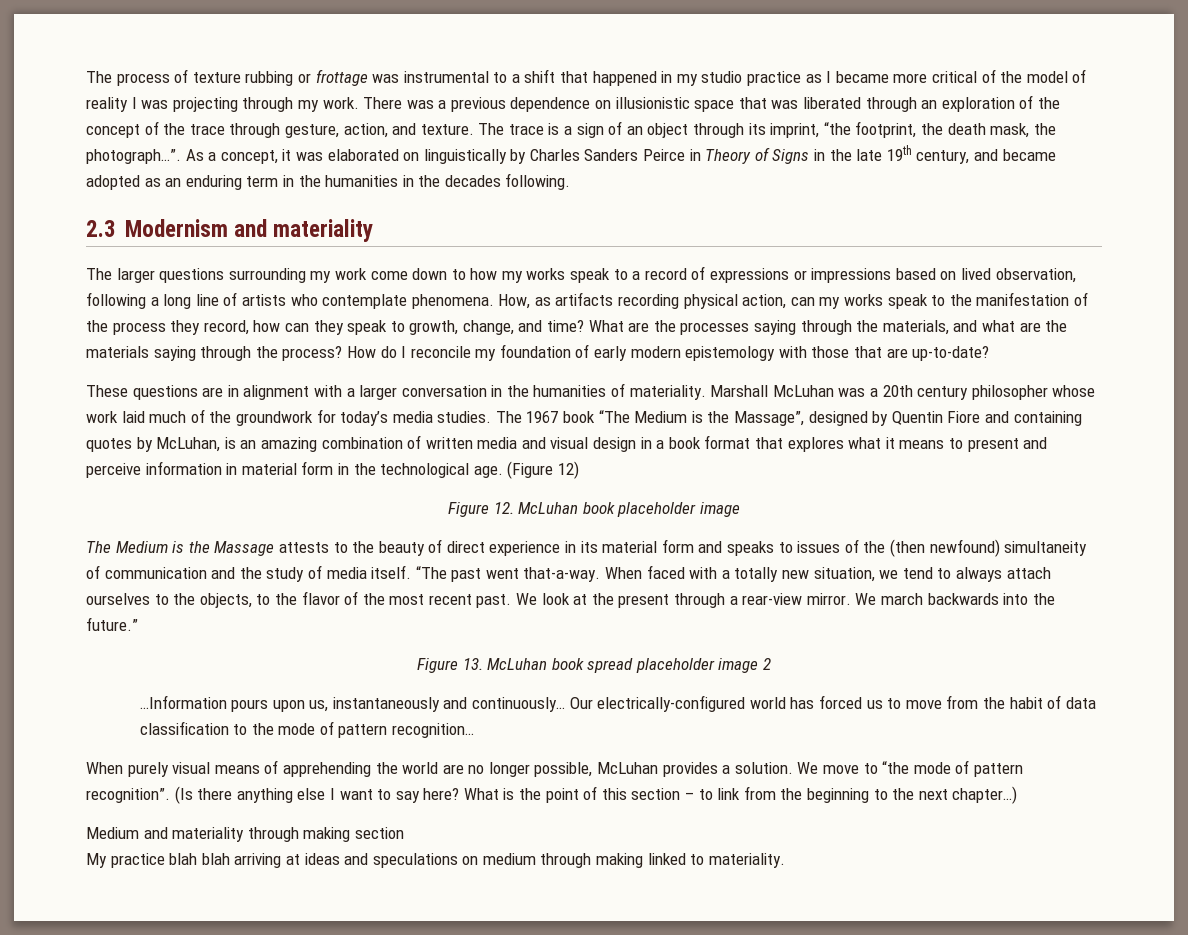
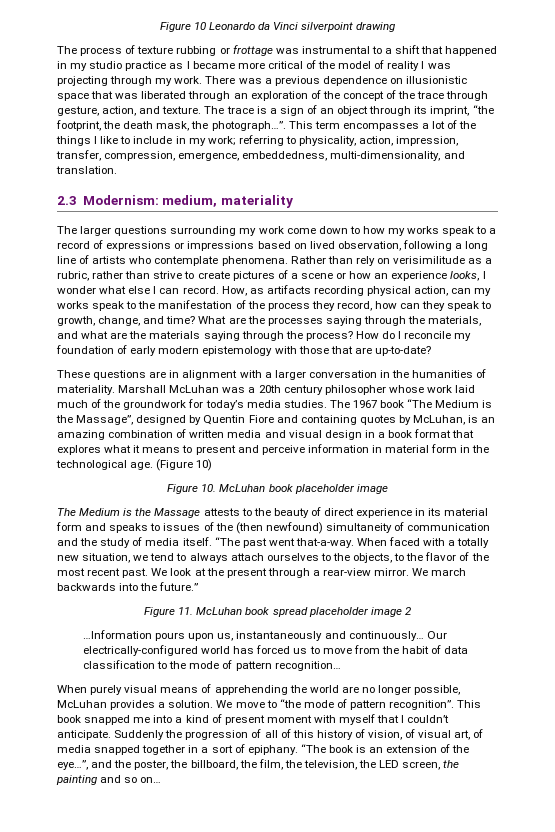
+ Figure 10 Leonardo da Vinci silverpoint drawing
- As a concept, it was elaborated on linguistically by Charles Sanders Peirce in Theory of Signs in the late 19th century, and became adopted as an enduring term in the humanities in the decades following.
+ This term encompasses a lot of the things I like to include in my work; referring to physicality, action, impression, transfer, compression, emergence, embeddedness, multi-dimensionality, and translation.
- 2.3 Modernism and materiality
+ 2.3 Modernism: medium, materiality
+ Rather than rely on verisimilitude as a rubric, rather than strive to create pictures of a scene or how an experience looks, I wonder what else I can record.
- (Figure 12)
- Figure 12. McLuhan book placeholder image
+ (Figure 10)
+ Figure 10. McLuhan book placeholder image
- Figure 13. McLuhan book spread placeholder image 2
+ Figure 11. McLuhan book spread placeholder image 2
- (Is there anything else I want to say here? What is the point of this section – to link from the beginning to the next chapter…)
- Medium and materiality through making section
- My practice blah blah arriving at ideas and speculations on medium through making linked to materiality.
+ This book snapped me into a kind of present moment with myself that I couldn’t anticipate. Suddenly the progression of all of this history of vision, of visual art, of media snapped together in a sort of epiphany. “The book is an extension of the eye…”, and the poster, the billboard, the film, the television, the LED screen, the painting and so on…

